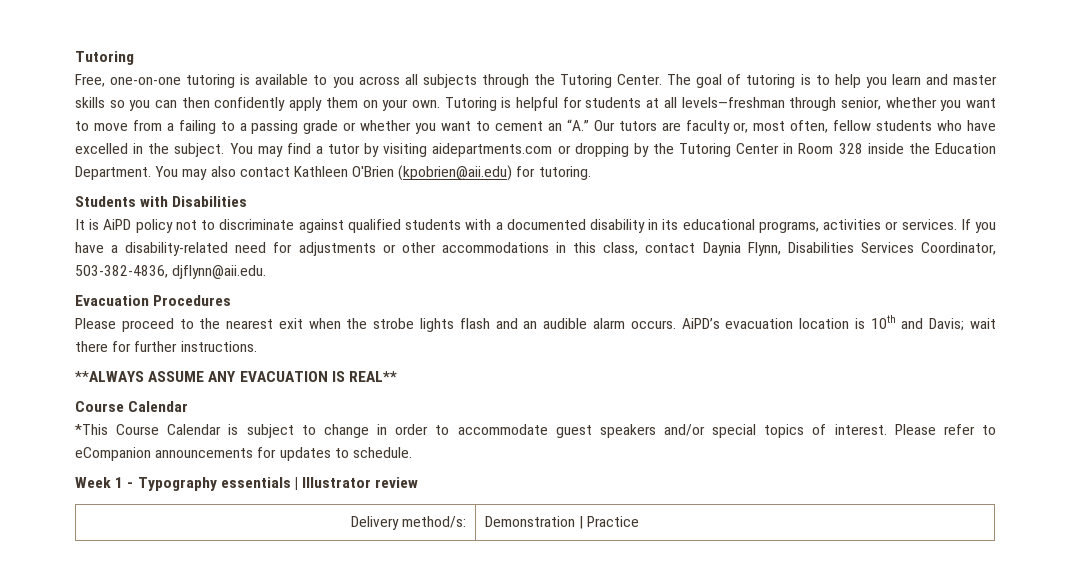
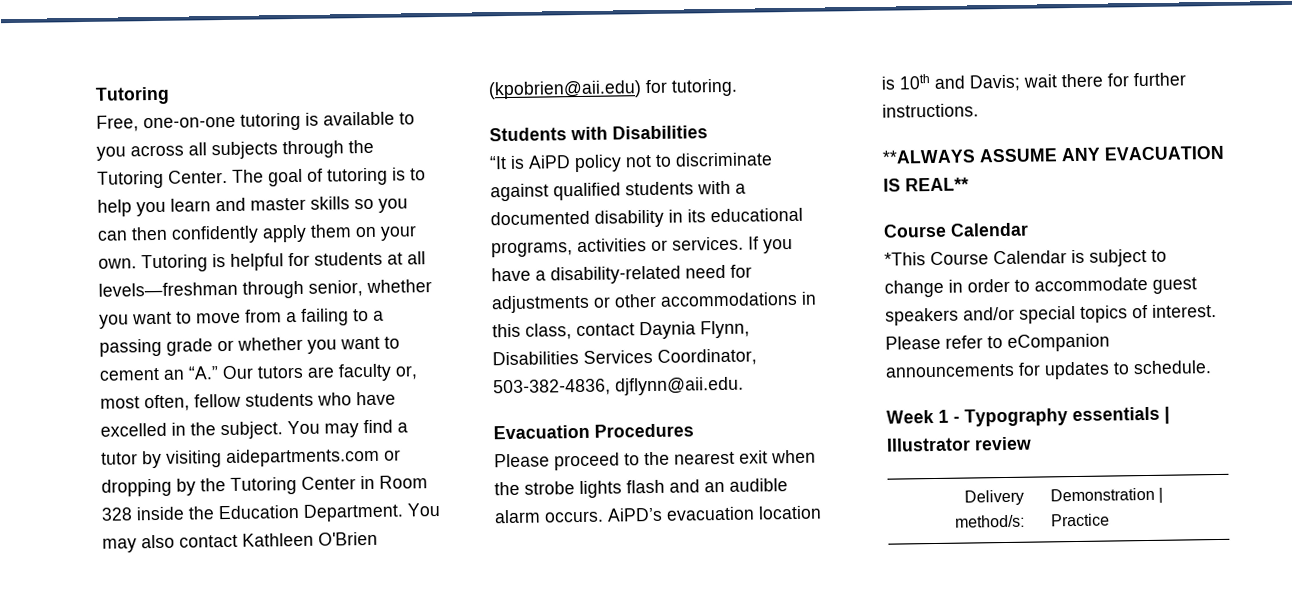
- It is AiPD policy not to discriminate against qualified students with a documented disability in its educational programs, activities or services.
+ “It is AiPD policy not to discriminate against qualified students with a documented disability in its educational programs, activities or services.

